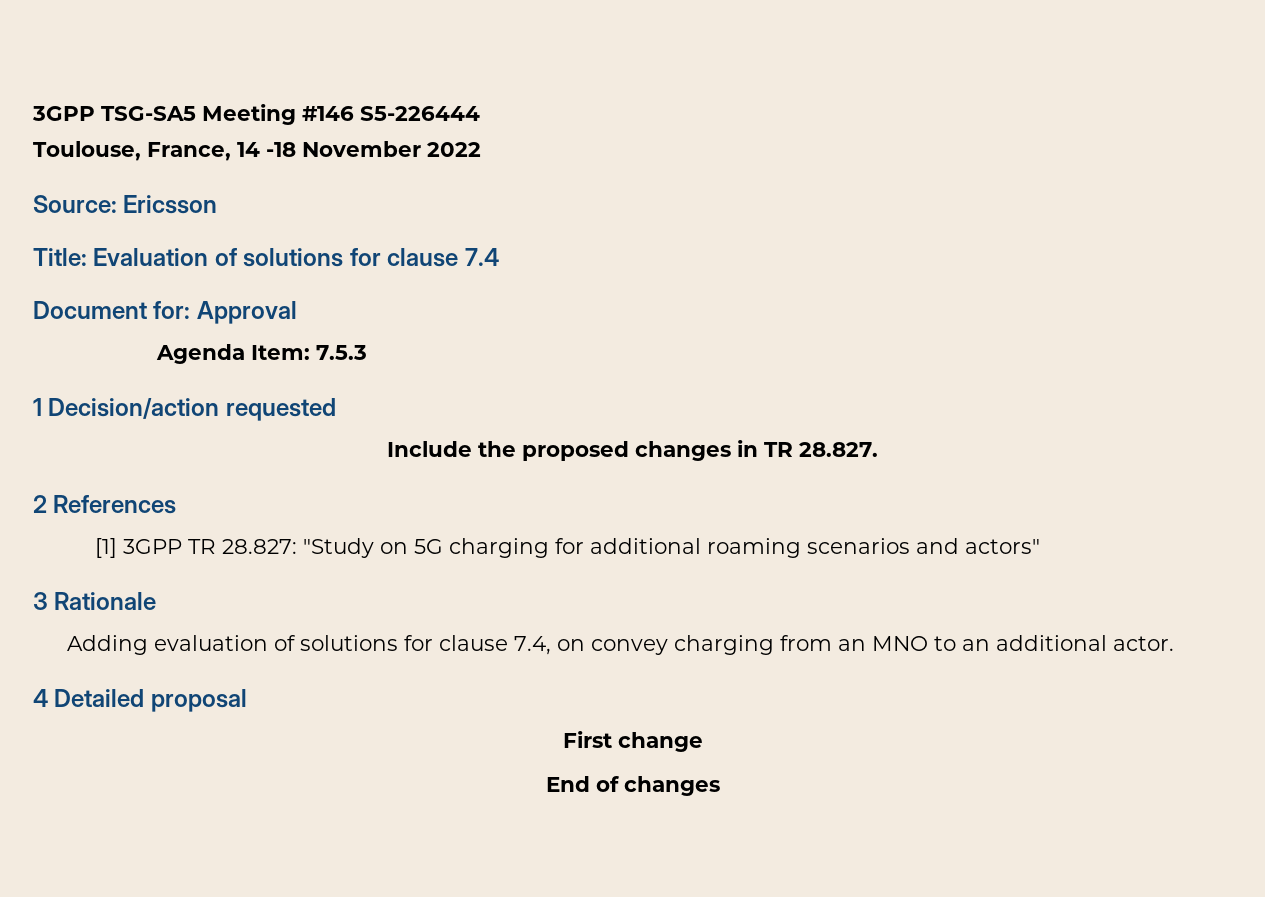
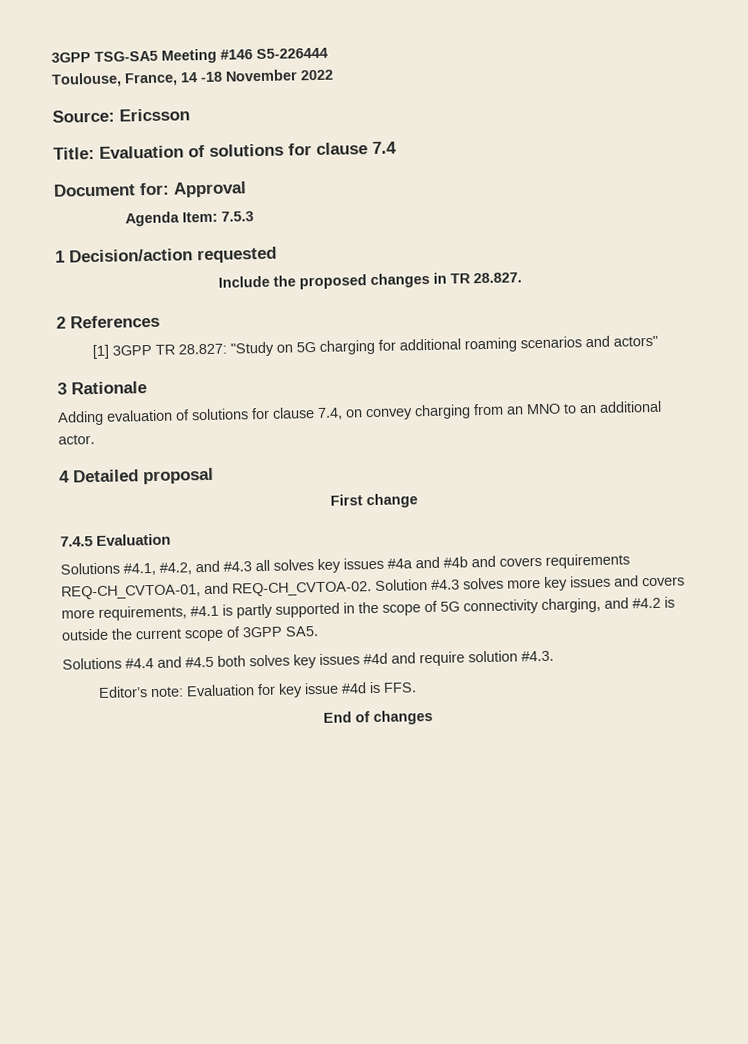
+ 7.4.5 Evaluation
+ Solutions #4.1, #4.2, and #4.3 all solves key issues #4a and #4b and covers requirements REQ-CH_CVTOA-01, and REQ-CH_CVTOA-02. Solution #4.3 solves more key issues and covers more requirements, #4.1 is partly supported in the scope of 5G connectivity charging, and #4.2 is outside the current scope of 3GPP SA5.
+ Solutions #4.4 and #4.5 both solves key issues #4d and require solution #4.3.
+ Editor’s note: Evaluation for key issue #4d is FFS.

